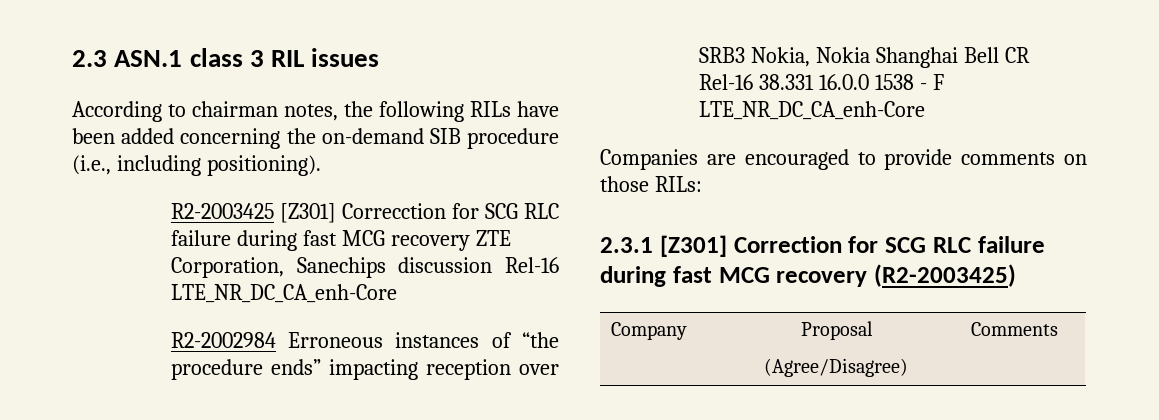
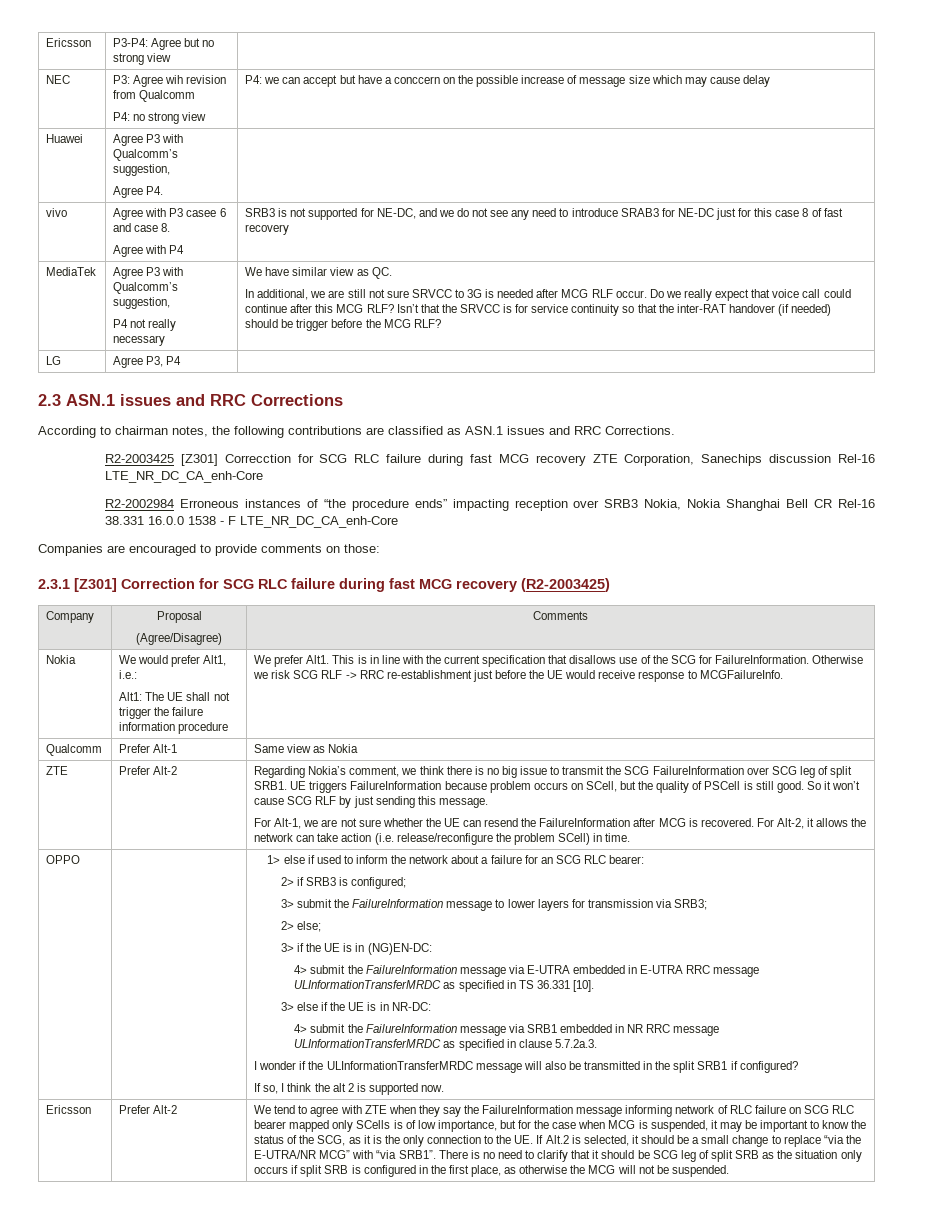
- 2.3 ASN.1 class 3 RIL issues
+ Ericsson | P3-P4: Agree but no strong view |
+ NEC | P3: Agree wih revision from Qualcomm
+ P4: no strong view | P4: we can accept but have a conccern on the possible increase of message size which may cause delay
+ Huawei | Agree P3 with Qualcomm’s suggestion,
+ Agree P4. |
+ vivo | Agree with P3 casee 6 and case 8.
+ Agree with P4 | SRB3 is not supported for NE-DC, and we do not see any need to introduce SRAB3 for NE-DC just for this case 8 of fast recovery
+ MediaTek | Agree P3 with Qualcomm’s suggestion,
+ P4 not really necessary | We have similar view as QC.
+ In additional, we are still not sure SRVCC to 3G is needed after MCG RLF occur. Do we really expect that voice call could continue after this MCG RLF? Isn’t that the SRVCC is for service continuity so that the inter-RAT handover (if needed) should be trigger before the MCG RLF?
+ LG | Agree P3, P4 |
+ 2.3 ASN.1 issues and RRC Corrections
- According to chairman notes, the following RILs have been added concerning the on-demand SIB procedure (i.e., including positioning).
+ According to chairman notes, the following contributions are classified as ASN.1 issues and RRC Corrections.
- Companies are encouraged to provide comments on those RILs:
+ Companies are encouraged to provide comments on those:
+ Nokia | We would prefer Alt1, i.e.:
+ Alt1: The UE shall not trigger the failure information procedure | We prefer Alt1. This is in line with the current specification that disallows use of the SCG for FailureInformation. Otherwise we risk SCG RLF -> RRC re-establishment just before the UE would receive response to MCGFailureInfo.
+ Qualcomm | Prefer Alt-1 | Same view as Nokia
+ ZTE | Prefer Alt-2 | Regarding Nokia’s comment, we think there is no big issue to transmit the SCG FailureInformation over SCG leg of split SRB1. UE triggers FailureInformation because problem occurs on SCell, but the quality of PSCell is still good. So it won’t cause SCG RLF by just sending this message.
+ For Alt-1, we are not sure whether the UE can resend the FailureInformation after MCG is recovered. For Alt-2, it allows the network can take action (i.e. release/reconfigure the problem SCell) in time.
+ OPPO | | 1> else if used to inform the network about a failure for an SCG RLC bearer:
+ 2> if SRB3 is configured;
+ 3> submit the FailureInformation message to lower layers for transmission via SRB3;
+ 2> else;
+ 3> if the UE is in (NG)EN-DC:
+ 4> submit the FailureInformation message via E-UTRA embedded in E-UTRA RRC message ULInformationTransferMRDC as specified in TS 36.331 [10].
+ 3> else if the UE is in NR-DC:
+ 4> submit the FailureInformation message via SRB1 embedded in NR RRC message ULInformationTransferMRDC as specified in clause 5.7.2a.3.
+ I wonder if the ULInformationTransferMRDC message will also be transmitted in the split SRB1 if configured?
+ If so, I think the alt 2 is supported now.
+ Ericsson | Prefer Alt-2 | We tend to agree with ZTE when they say the FailureInformation message informing network of RLC failure on SCG RLC bearer mapped only SCells is of low importance, but for the case when MCG is suspended, it may be important to know the status of the SCG, as it is the only connection to the UE. If Alt.2 is selected, it should be a small change to replace “via the E-UTRA/NR MCG” with “via SRB1”. There is no need to clarify that it should be SCG leg of split SRB as the situation only occurs if split SRB is configured in the first place, as otherwise the MCG will not be suspended.

